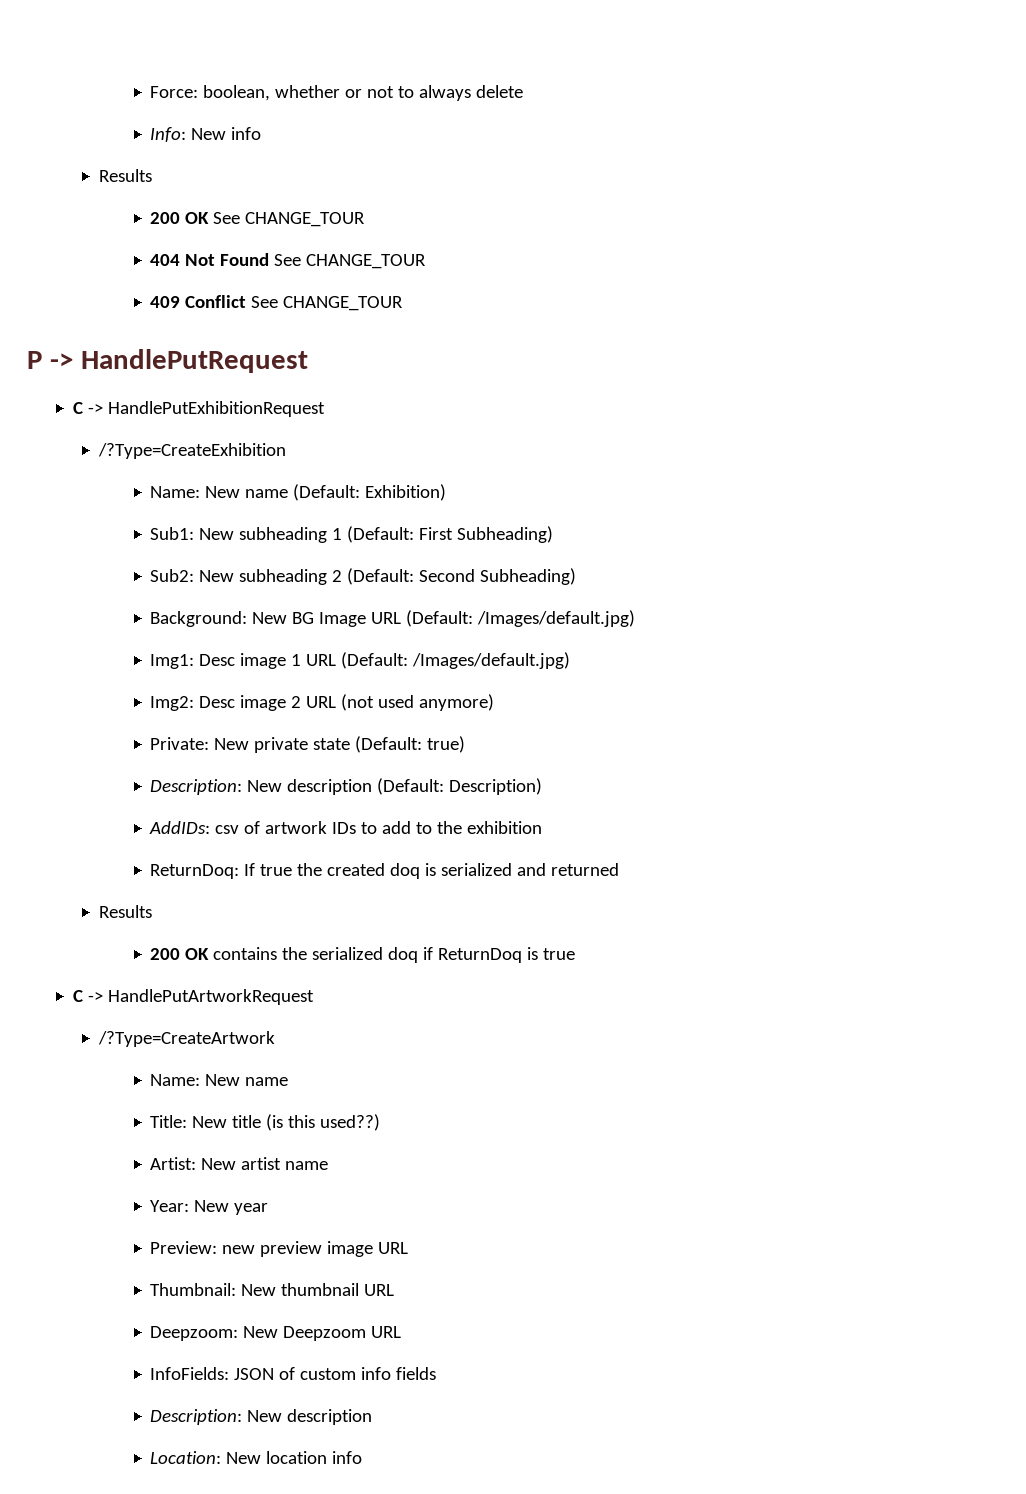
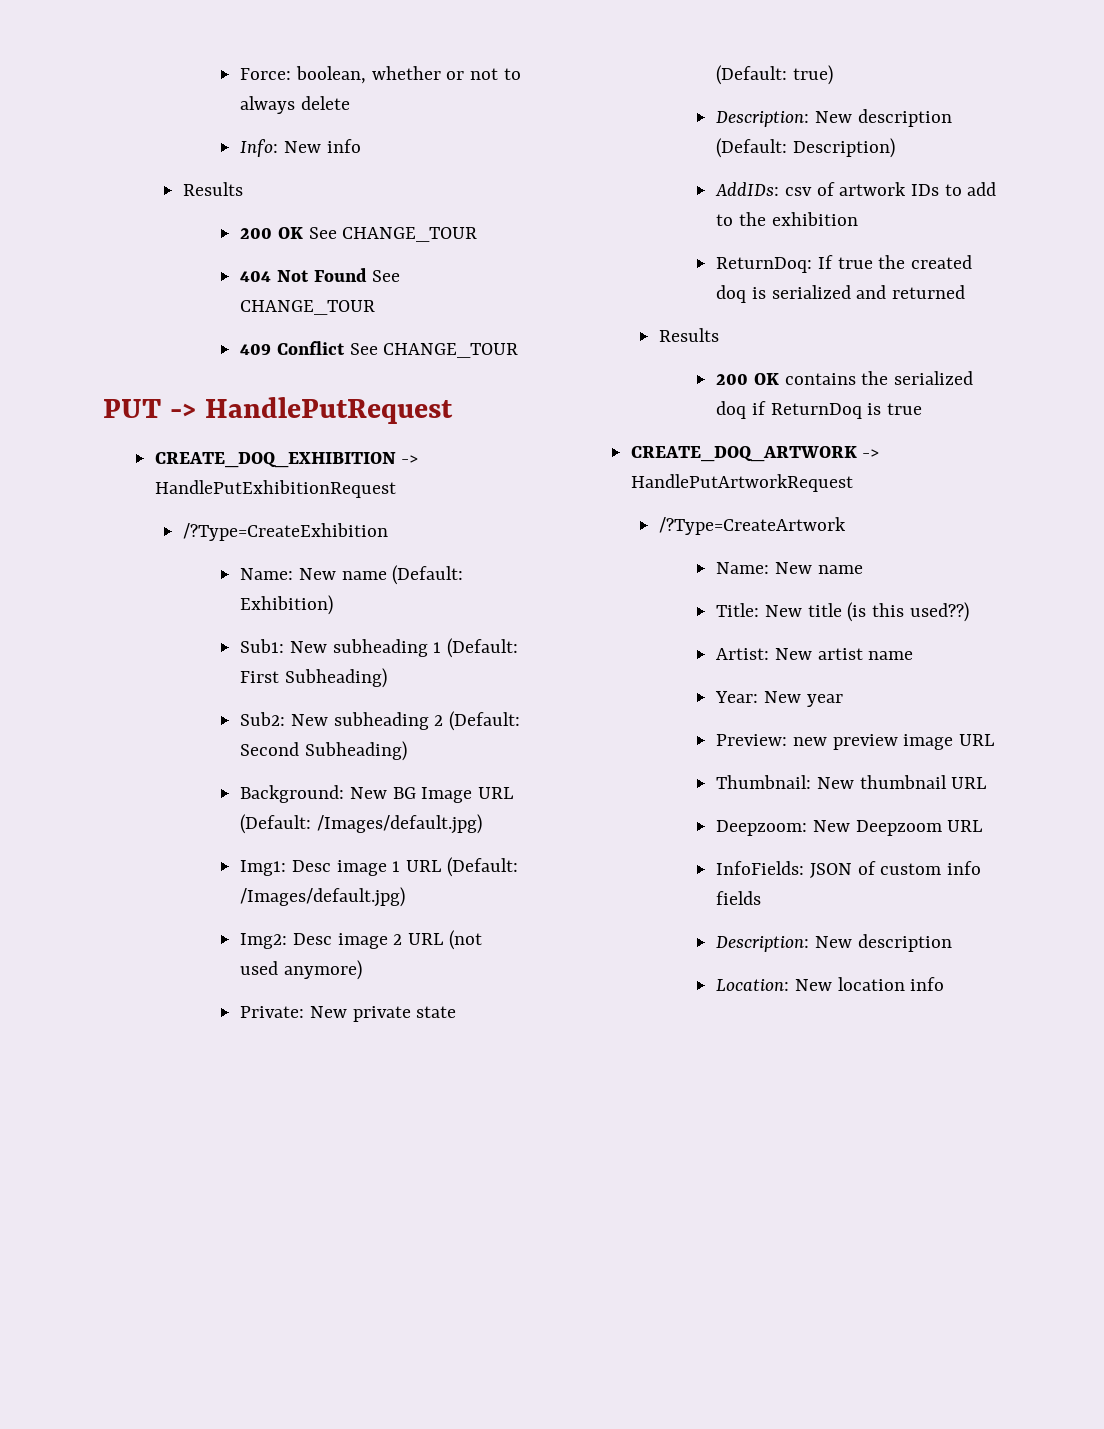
- P -> HandlePutRequest
+ PUT -> HandlePutRequest
- C -> HandlePutExhibitionRequest
+ CREATE_DOQ_EXHIBITION -> HandlePutExhibitionRequest
- C -> HandlePutArtworkRequest
+ CREATE_DOQ_ARTWORK -> HandlePutArtworkRequest

